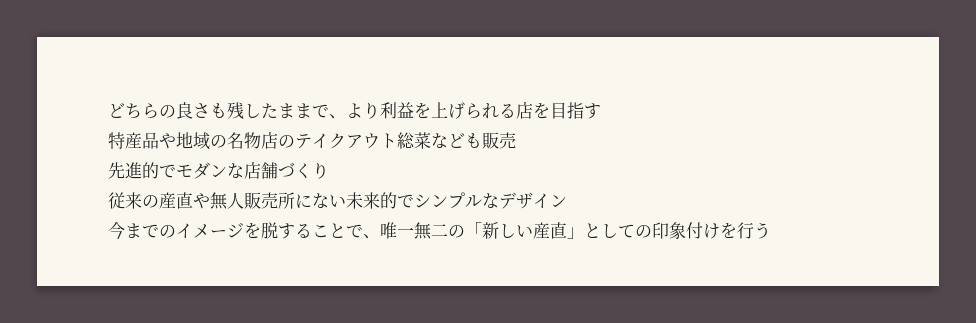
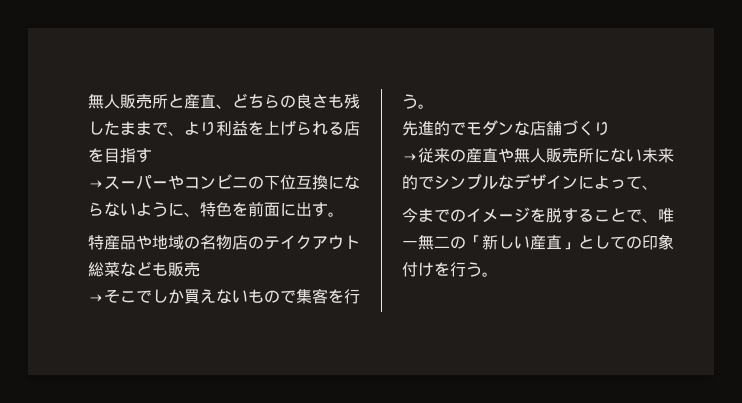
- どちらの良さも残したままで、より利益を上げられる店を目指す
+ 無人販売所と産直、どちらの良さも残したままで、より利益を上げられる店を目指す
+ →スーパーやコンビニの下位互換にならないように、特色を前面に出す。
+ →そこでしか買えないもので集客を行う。
- 従来の産直や無人販売所にない未来的でシンプルなデザイン
+ →従来の産直や無人販売所にない未来的でシンプルなデザインによって、
- 今までのイメージを脱することで、唯一無二の「新しい産直」としての印象付けを行う
+ 今までのイメージを脱することで、唯一無二の「新しい産直」としての印象付けを行う。

